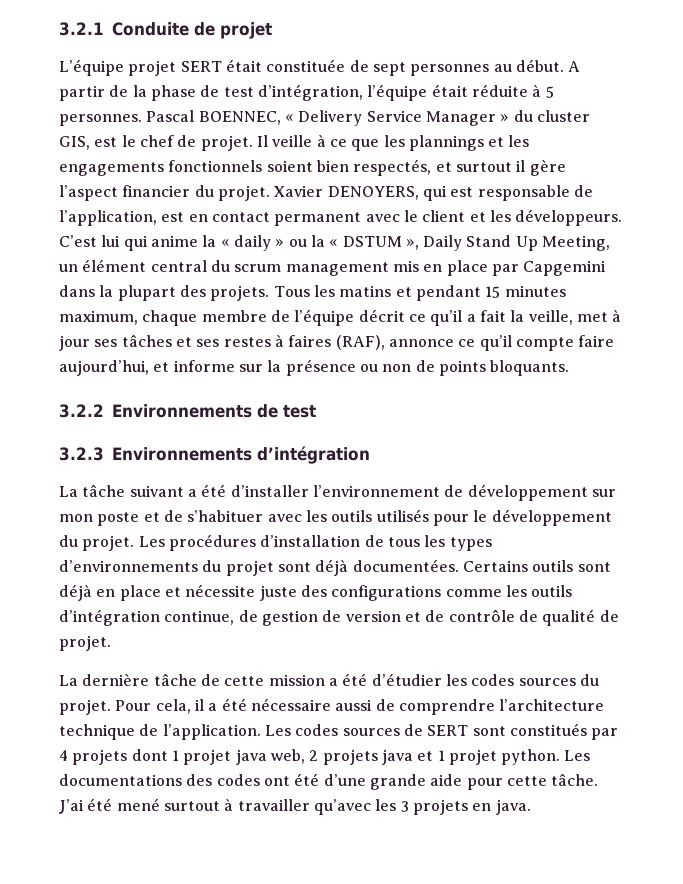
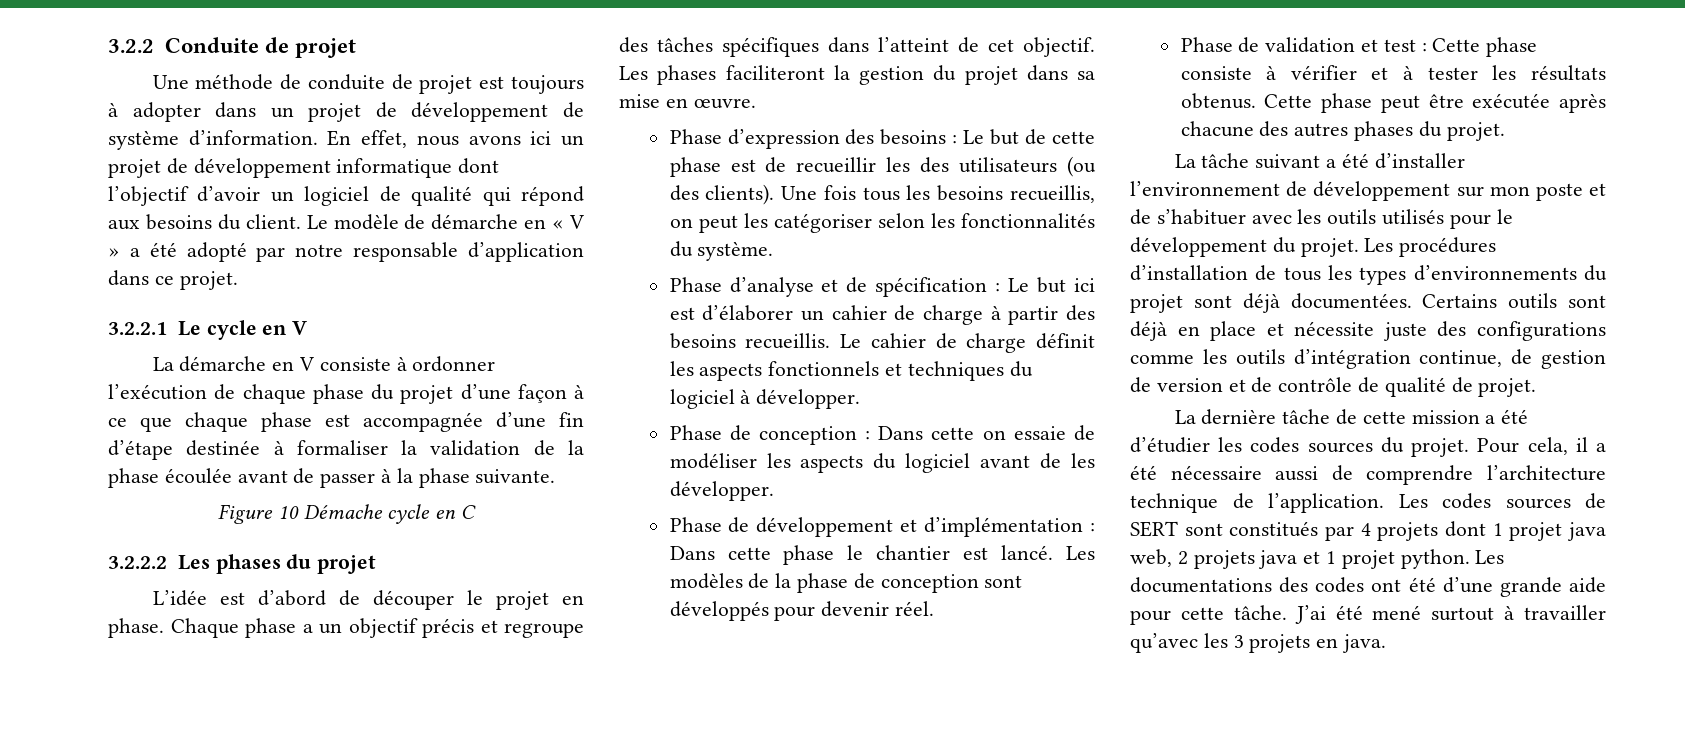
- 3.2.1 Conduite de projet
+ 3.2.2 Conduite de projet
- L’équipe projet SERT était constituée de sept personnes au début. A partir de la phase de test d’intégration, l’équipe était réduite à 5 personnes. Pascal BOENNEC, « Delivery Service Manager » du cluster GIS, est le chef de projet. Il veille à ce que les plannings et les engagements fonctionnels soient bien respectés, et surtout il gère l’aspect financier du projet. Xavier DENOYERS, qui est responsable de l’application, est en contact permanent avec le client et les développeurs. C’est lui qui anime la « daily » ou la « DSTUM », Daily Stand Up Meeting, un élément central du scrum management mis en place par Capgemini dans la plupart des projets. Tous les matins et pendant 15 minutes maximum, chaque membre de l’équipe décrit ce qu’il a fait la veille, met à jour ses tâches et ses restes à faires (RAF), annonce ce qu’il compte faire aujourd’hui, et informe sur la présence ou non de points bloquants.
- 3.2.2 Environnements de test
- 3.2.3 Environnements d’intégration
+ Une méthode de conduite de projet est toujours à adopter dans un projet de développement de système d’information. En effet, nous avons ici un projet de développement informatique dont l’objectif d’avoir un logiciel de qualité qui répond aux besoins du client. Le modèle de démarche en « V » a été adopté par notre responsable d’application dans ce projet.
+ 3.2.2.1 Le cycle en V
+ La démarche en V consiste à ordonner l’exécution de chaque phase du projet d’une façon à ce que chaque phase est accompagnée d’une fin d’étape destinée à formaliser la validation de la phase écoulée avant de passer à la phase suivante.
+ Figure 10 Démache cycle en C
+ 3.2.2.2 Les phases du projet
+ L’idée est d’abord de découper le projet en phase. Chaque phase a un objectif précis et regroupe des tâches spécifiques dans l’atteint de cet objectif. Les phases faciliteront la gestion du projet dans sa mise en œuvre.
+ Phase d’expression des besoins : Le but de cette phase est de recueillir les des utilisateurs (ou des clients). Une fois tous les besoins recueillis, on peut les catégoriser selon les fonctionnalités du système.
+ Phase d’analyse et de spécification : Le but ici est d’élaborer un cahier de charge à partir des besoins recueillis. Le cahier de charge définit les aspects fonctionnels et techniques du logiciel à développer.
+ Phase de conception : Dans cette on essaie de modéliser les aspects du logiciel avant de les développer.
+ Phase de développement et d’implémentation : Dans cette phase le chantier est lancé. Les modèles de la phase de conception sont développés pour devenir réel.
+ Phase de validation et test : Cette phase consiste à vérifier et à tester les résultats obtenus. Cette phase peut être exécutée après chacune des autres phases du projet.

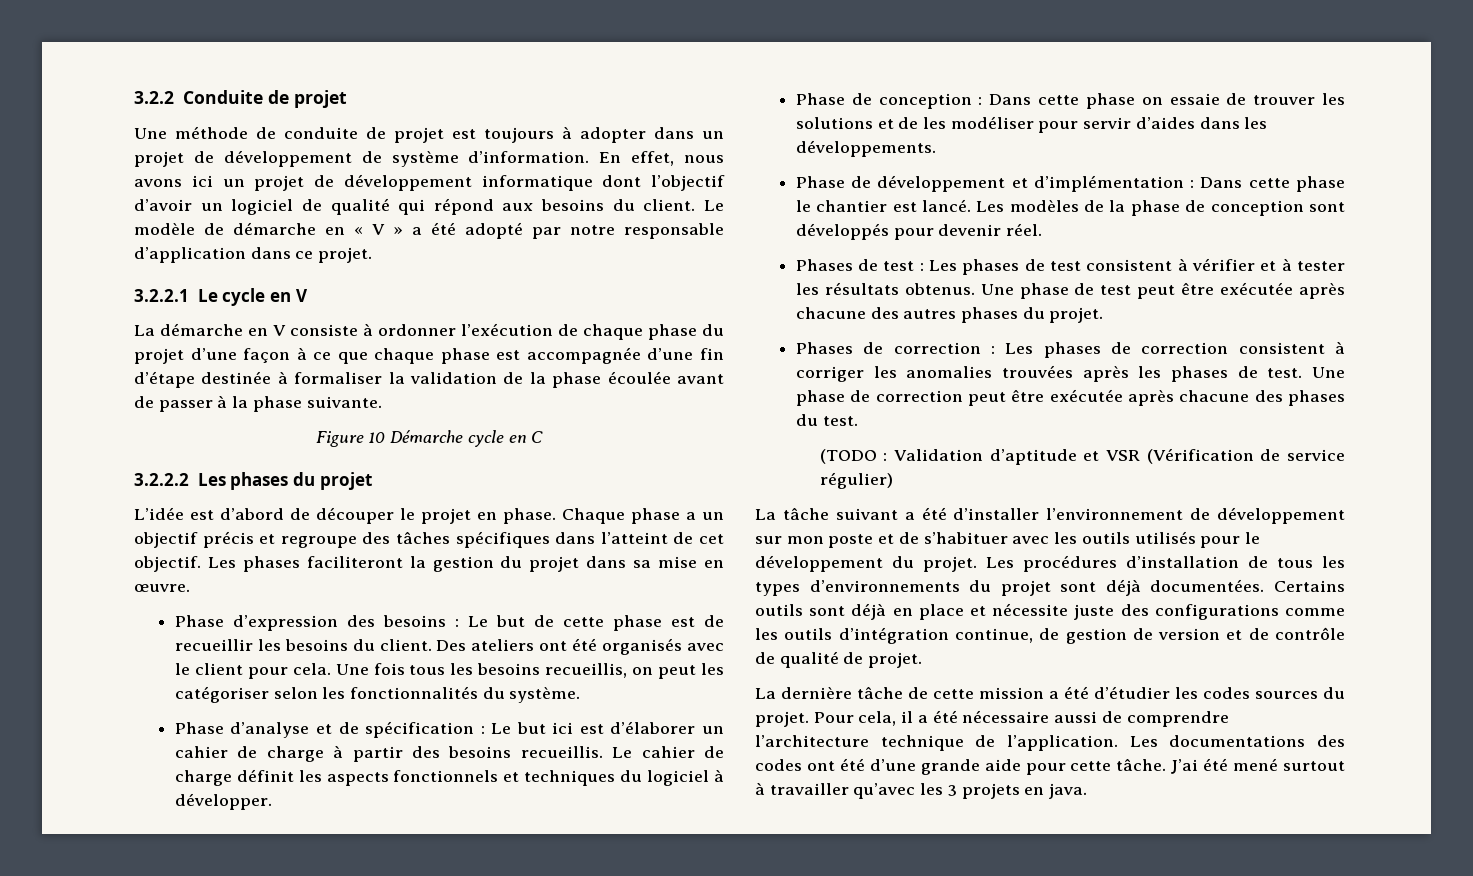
- Figure 10 Démache cycle en C
+ Figure 10 Démarche cycle en C
- Phase d’expression des besoins : Le but de cette phase est de recueillir les des utilisateurs (ou des clients).
+ Phase d’expression des besoins : Le but de cette phase est de recueillir les besoins du client. Des ateliers ont été organisés avec le client pour cela.
- Phase de conception : Dans cette on essaie de modéliser les aspects du logiciel avant de les développer.
+ Phase de conception : Dans cette phase on essaie de trouver les solutions et de les modéliser pour servir d’aides dans les développements.
- Phase de validation et test : Cette phase consiste à vérifier et à tester les résultats obtenus.
+ Phases de test : Les phases de test consistent à vérifier et à tester les résultats obtenus.
- Cette phase peut être exécutée après chacune des autres phases du projet.
+ Une phase de test peut être exécutée après chacune des autres phases du projet.
+ Phases de correction : Les phases de correction consistent à corriger les anomalies trouvées après les phases de test. Une phase de correction peut être exécutée après chacune des phases du test.
+ (TODO : Validation d’aptitude et VSR (Vérification de service régulier)
- Les codes sources de SERT sont constitués par 4 projets dont 1 projet java web, 2 projets java et 1 projet python. Les documentations des codes ont été d’une grande aide pour cette tâche.
+ Les documentations des codes ont été d’une grande aide pour cette tâche.

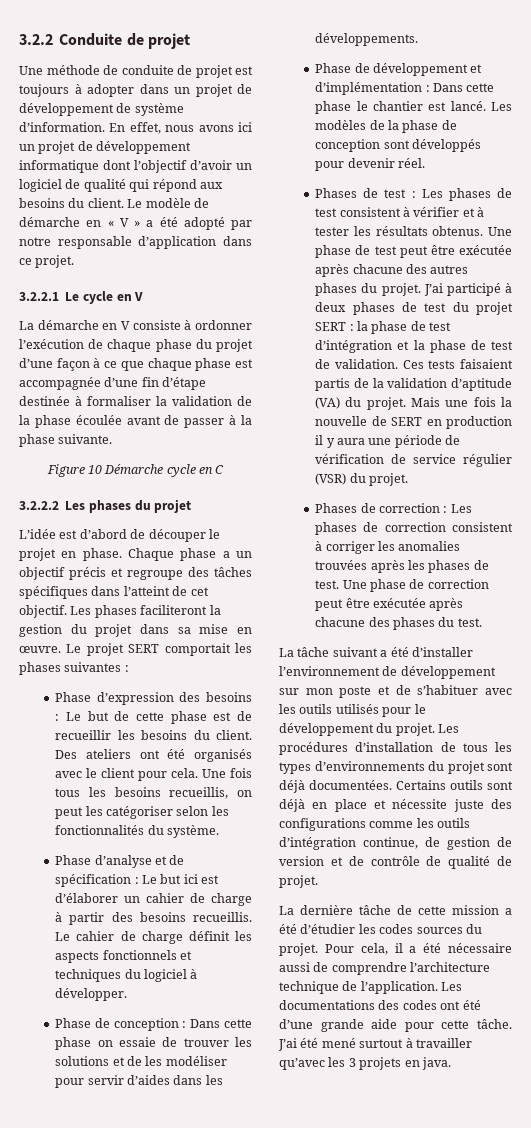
+ Le projet SERT comportait les phases suivantes :
+ J’ai participé à deux phases de test du projet SERT : la phase de test d’intégration et la phase de test de validation. Ces tests faisaient partis de la validation d’aptitude (VA) du projet. Mais une fois la nouvelle de SERT en production il y aura une période de vérification de service régulier (VSR) du projet.
- (TODO : Validation d’aptitude et VSR (Vérification de service régulier)

